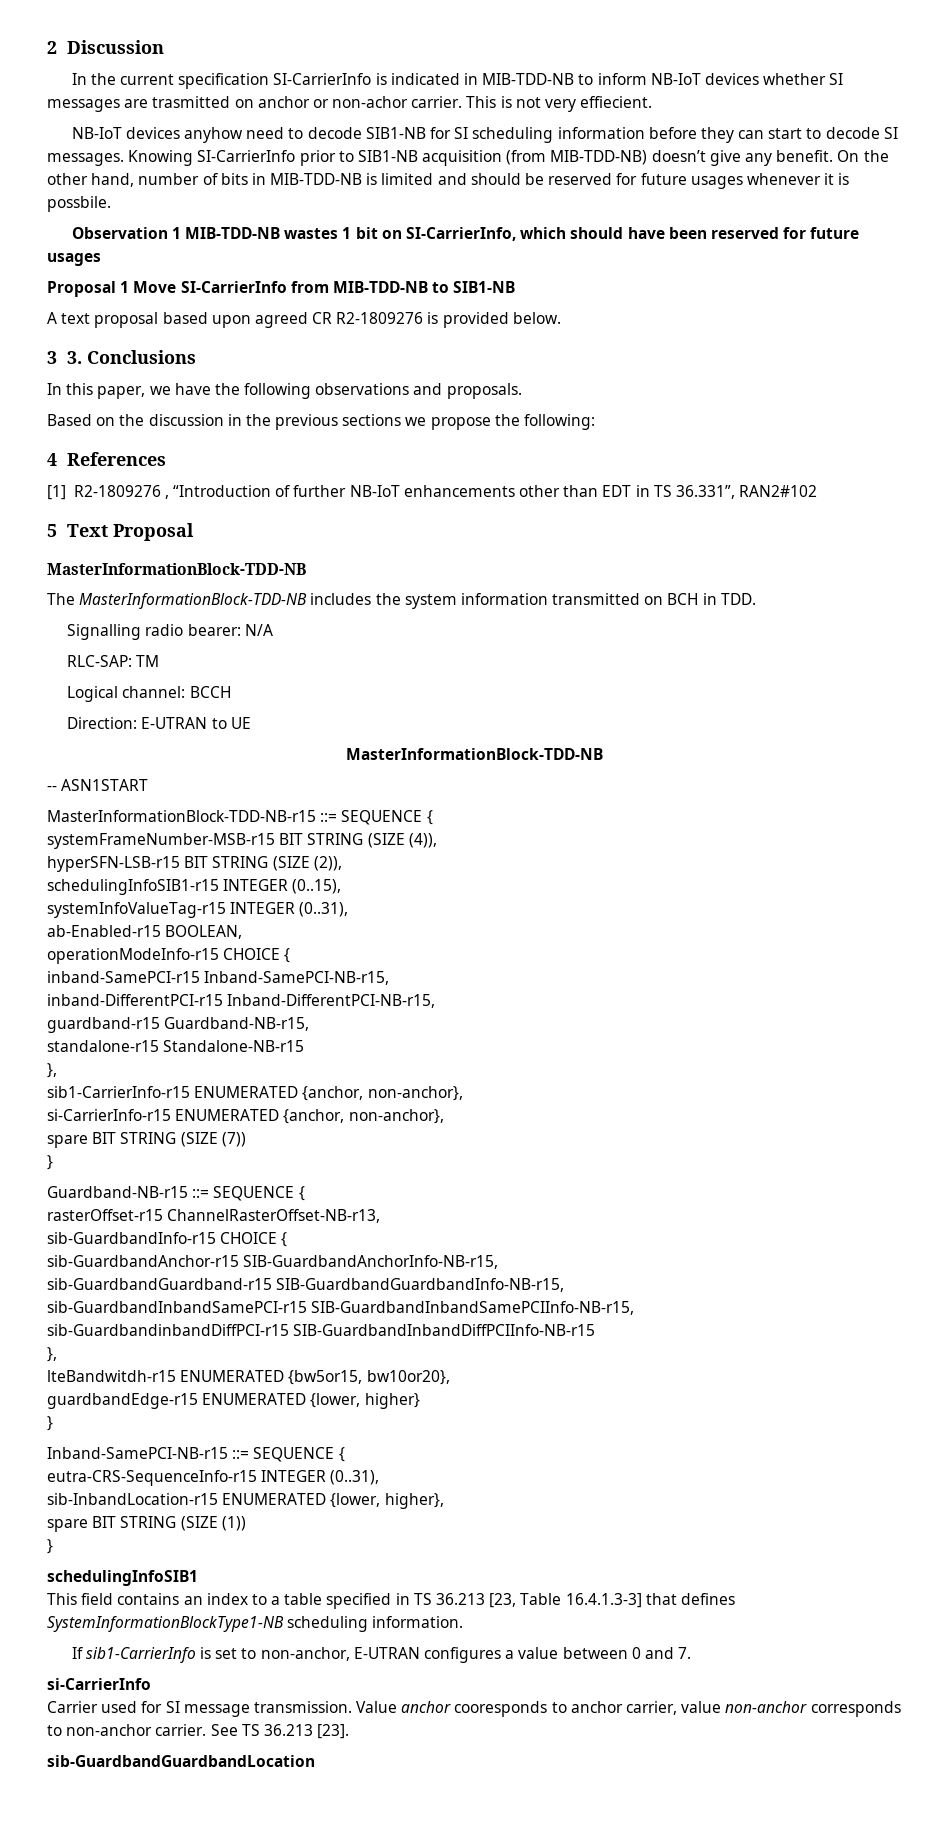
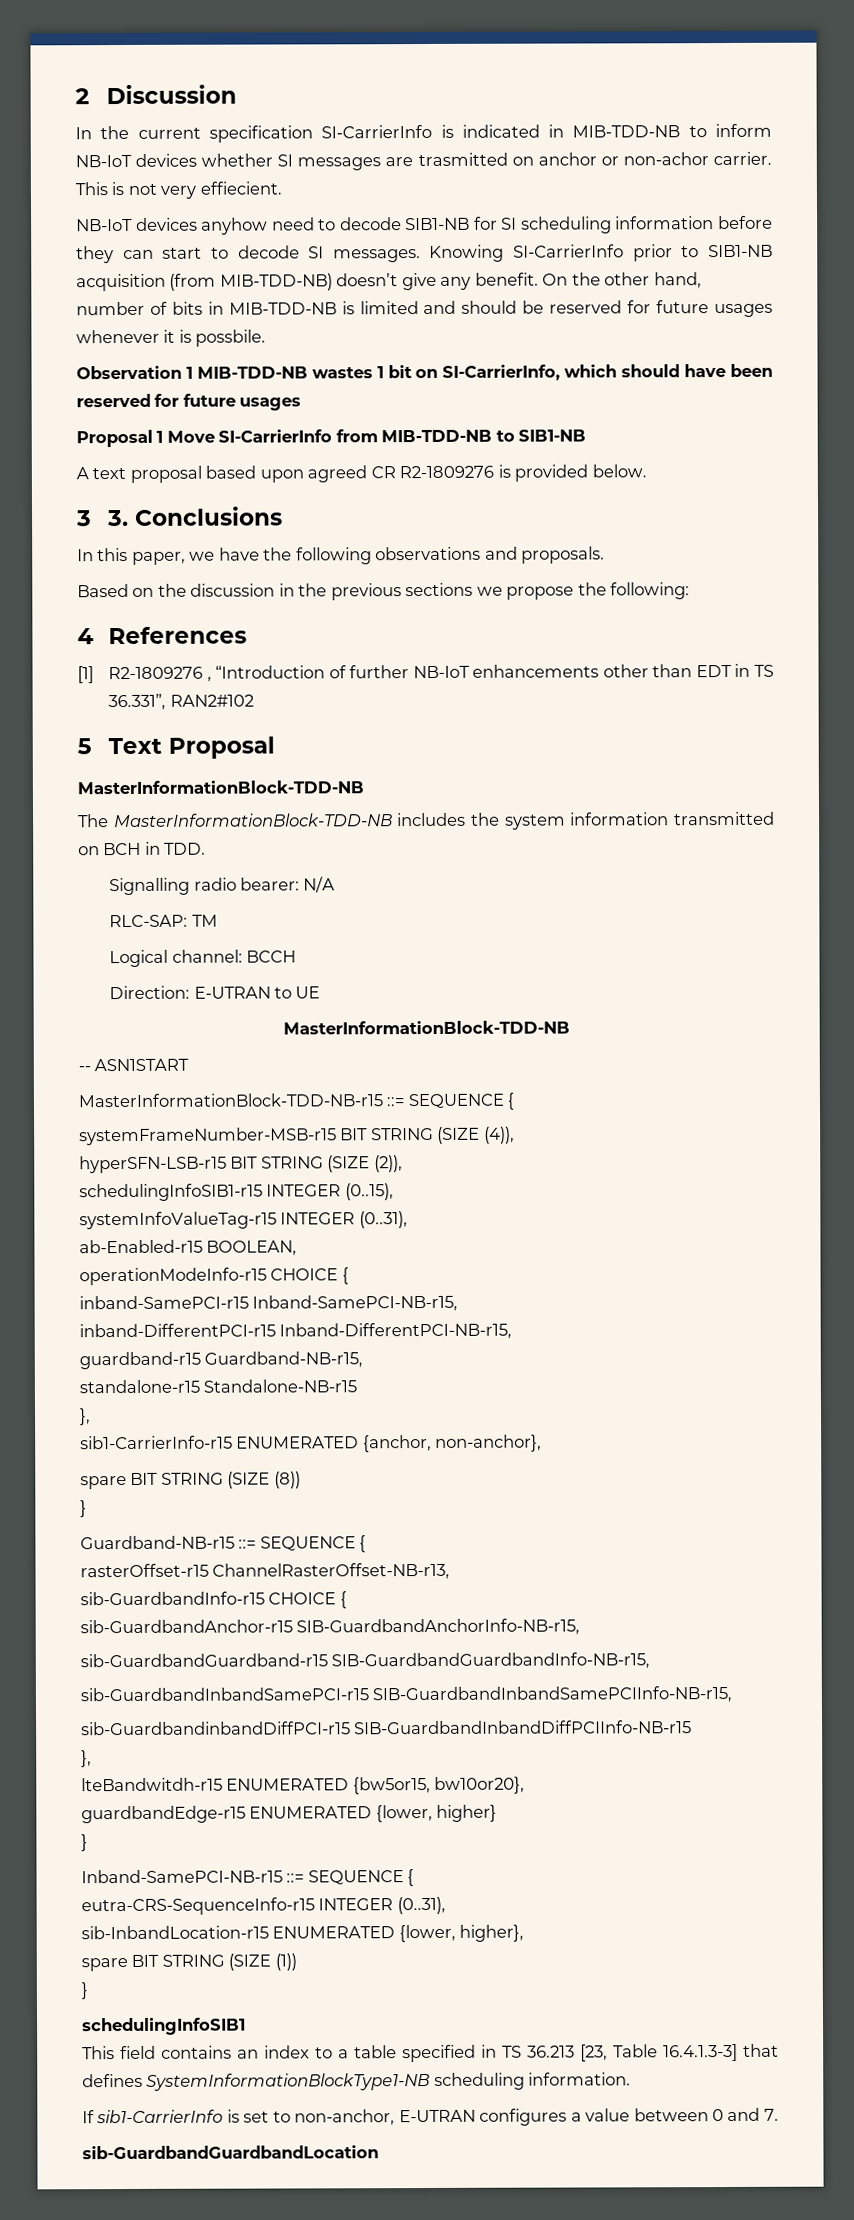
- si-CarrierInfo-r15 ENUMERATED {anchor, non-anchor},
- spare BIT STRING (SIZE (7))
+ spare BIT STRING (SIZE (8))
- si-CarrierInfo
- Carrier used for SI message transmission. Value anchor cooresponds to anchor carrier, value non-anchor corresponds to non-anchor carrier. See TS 36.213 [23].

